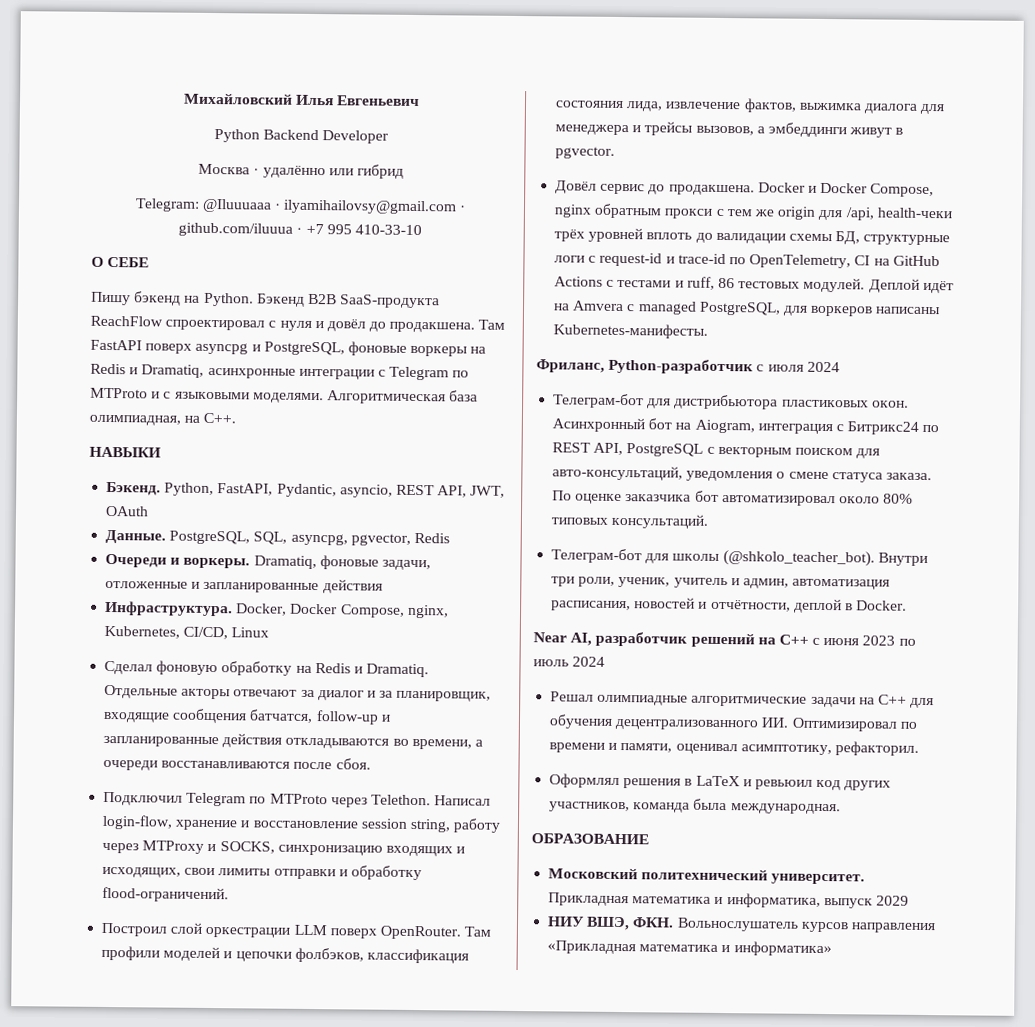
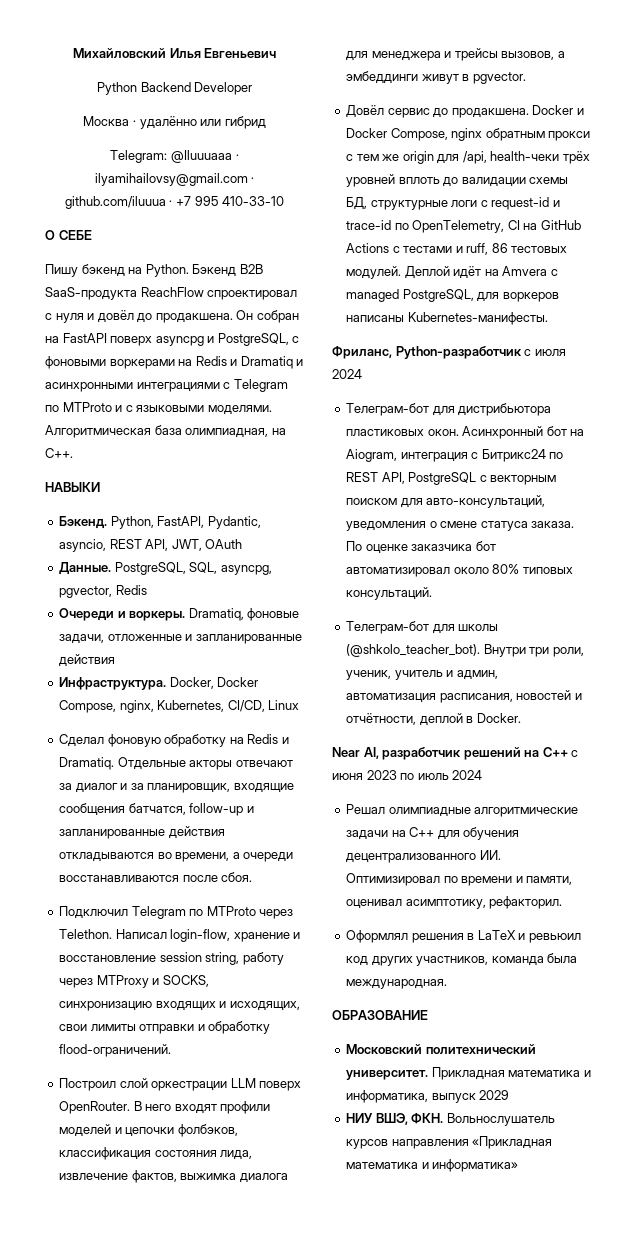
- Там FastAPI поверх asyncpg и PostgreSQL, фоновые воркеры на Redis и Dramatiq, асинхронные интеграции с Telegram по MTProto и с языковыми моделями.
+ Он собран на FastAPI поверх asyncpg и PostgreSQL, с фоновыми воркерами на Redis и Dramatiq и асинхронными интеграциями с Telegram по MTProto и с языковыми моделями.
- Там профили моделей и цепочки фолбэков, классификация состояния лида, извлечение фактов, выжимка диалога для менеджера и трейсы вызовов, а эмбеддинги живут в pgvector.
+ В него входят профили моделей и цепочки фолбэков, классификация состояния лида, извлечение фактов, выжимка диалога для менеджера и трейсы вызовов, а эмбеддинги живут в pgvector.

